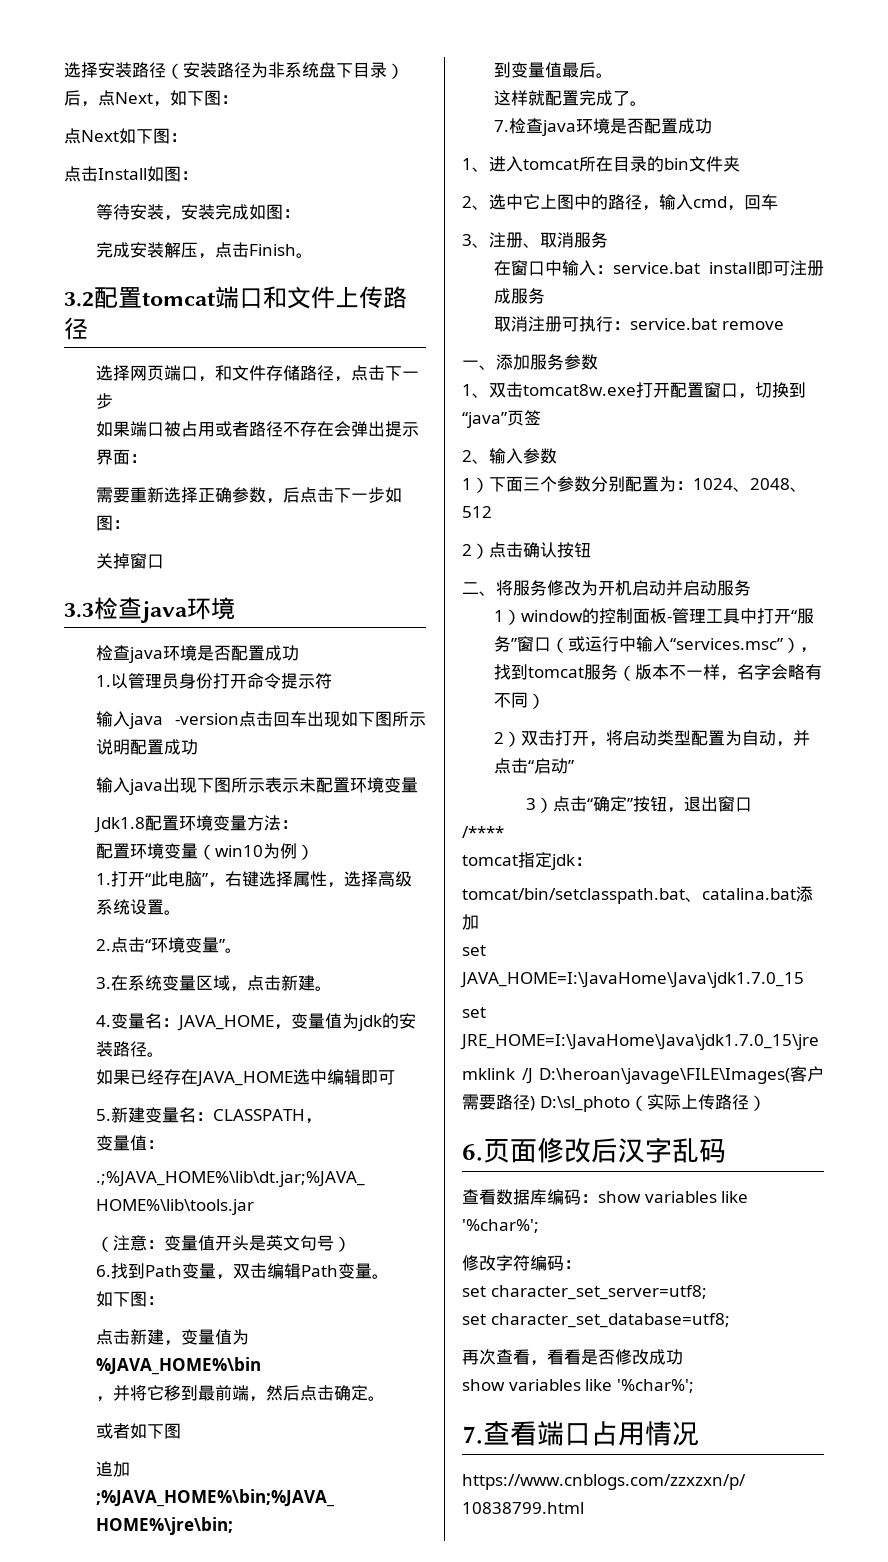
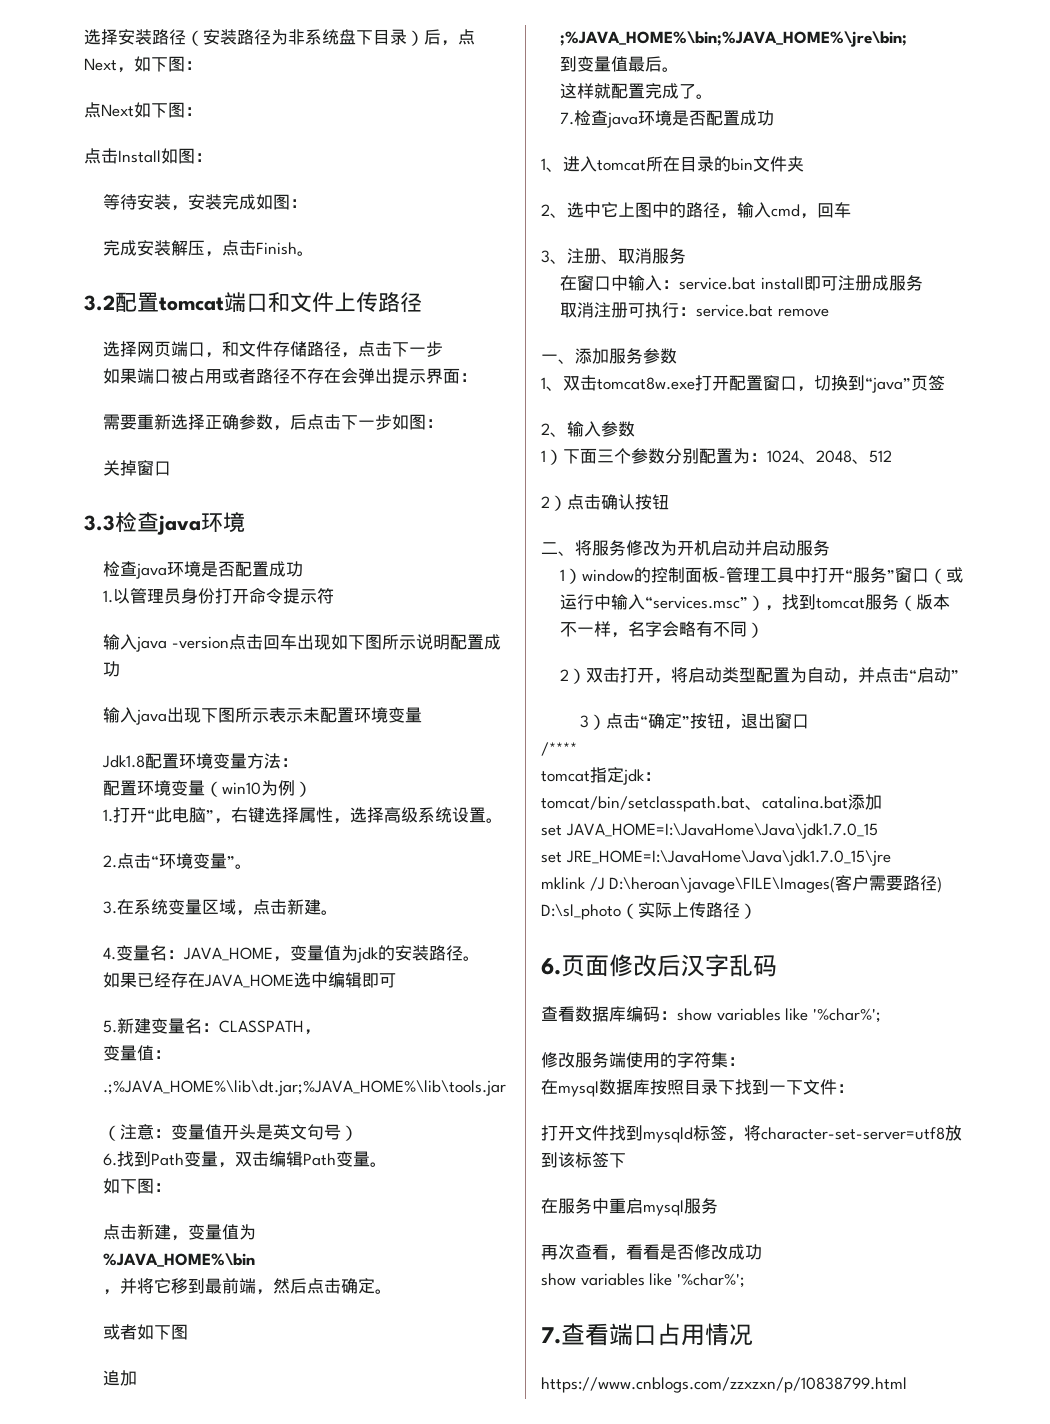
- 修改字符编码：
- set character_set_server=utf8;
- set character_set_database=utf8;
+ 修改服务端使用的字符集：
+ 在mysql数据库按照目录下找到一下文件：
+ 打开文件找到mysqld标签，将character-set-server=utf8放到该标签下
+ 在服务中重启mysql服务

